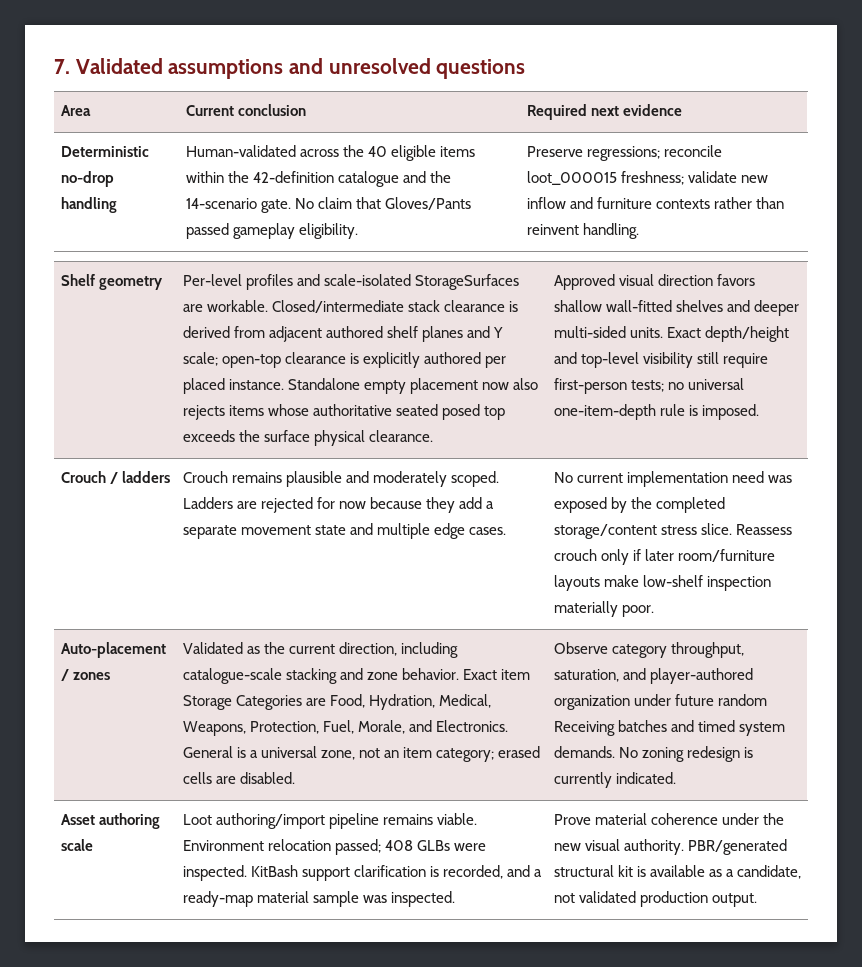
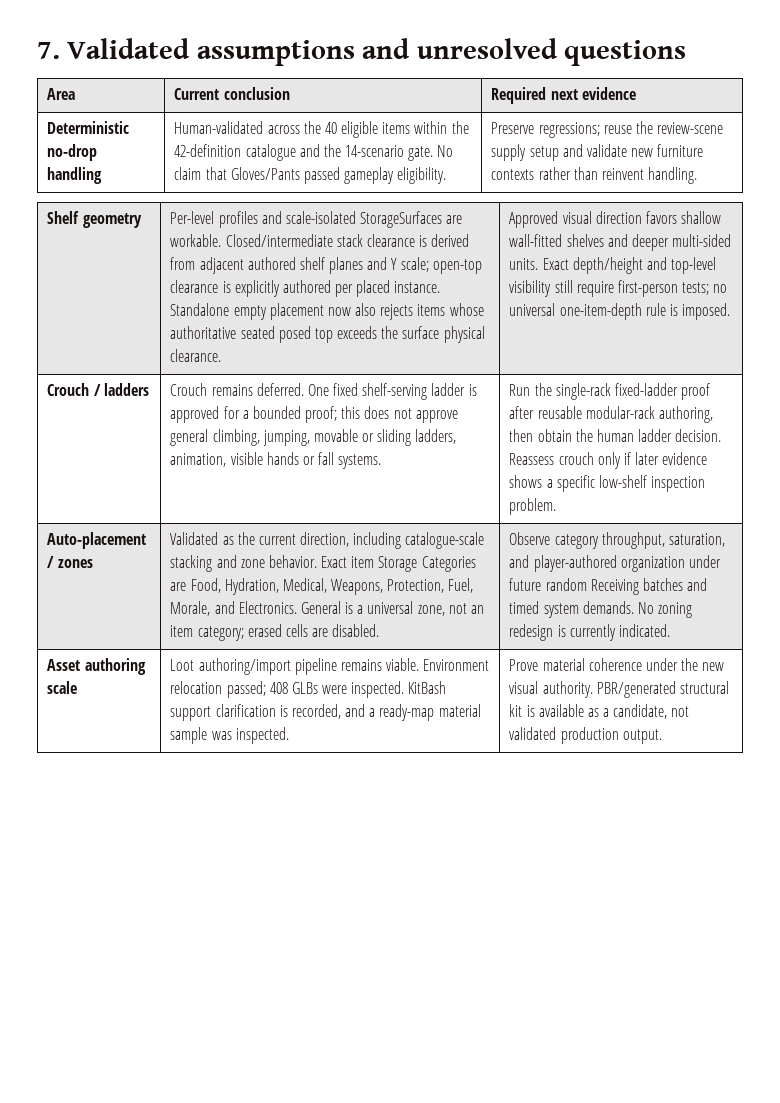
- Deterministic no-drop handling | Human-validated across the 40 eligible items within the 42-definition catalogue and the 14-scenario gate. No claim that Gloves/Pants passed gameplay eligibility. | Preserve regressions; reconcile loot_000015 freshness; validate new inflow and furniture contexts rather than reinvent handling.
+ Deterministic no-drop handling | Human-validated across the 40 eligible items within the 42-definition catalogue and the 14-scenario gate. No claim that Gloves/Pants passed gameplay eligibility. | Preserve regressions; reuse the review-scene supply setup and validate new furniture contexts rather than reinvent handling.
- Crouch remains plausible and moderately scoped. Ladders are rejected for now because they add a separate movement state and multiple edge cases. | No current implementation need was exposed by the completed storage/content stress slice.
+ Crouch remains deferred. One fixed shelf-serving ladder is approved for a bounded proof; this does not approve general climbing, jumping, movable or sliding ladders, animation, visible hands or fall systems. | Run the single-rack fixed-ladder proof after reusable modular-rack authoring, then obtain the human ladder decision.
- Reassess crouch only if later room/furniture layouts make low-shelf inspection materially poor.
+ Reassess crouch only if later evidence shows a specific low-shelf inspection problem.

